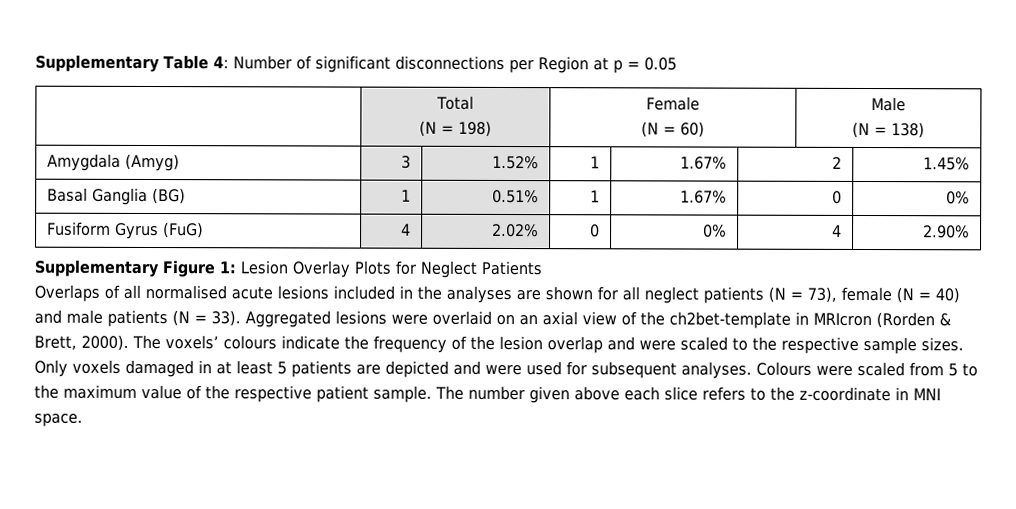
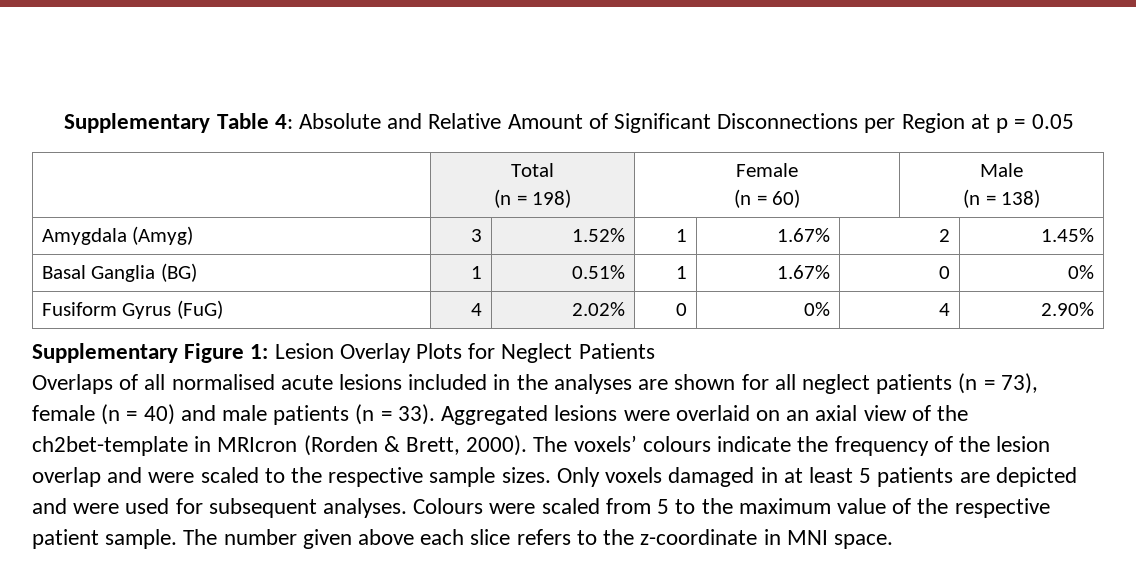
- Supplementary Table 4: Number of significant disconnections per Region at p = 0.05
+ Supplementary Table 4: Absolute and Relative Amount of Significant Disconnections per Region at p = 0.05
  | Total
- (N = 198) | Female
- (N = 60) | Male
- (N = 138)
+ (n = 198) | Female
+ (n = 60) | Male
+ (n = 138)
- Overlaps of all normalised acute lesions included in the analyses are shown for all neglect patients (N = 73), female (N = 40) and male patients (N = 33).
+ Overlaps of all normalised acute lesions included in the analyses are shown for all neglect patients (n = 73), female (n = 40) and male patients (n = 33).

